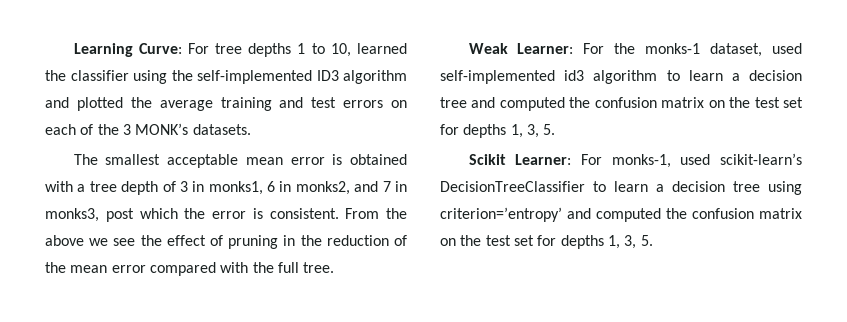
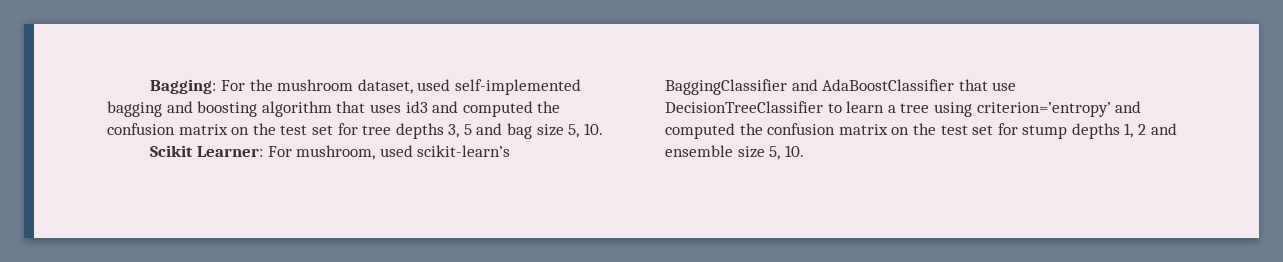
- Learning Curve: For tree depths 1 to 10, learned the classifier using the self-implemented ID3 algorithm and plotted the average training and test errors on each of the 3 MONK’s datasets.
- The smallest acceptable mean error is obtained with a tree depth of 3 in monks1, 6 in monks2, and 7 in monks3, post which the error is consistent. From the above we see the effect of pruning in the reduction of the mean error compared with the full tree.
- Weak Learner: For the monks-1 dataset, used self-implemented id3 algorithm to learn a decision tree and computed the confusion matrix on the test set for depths 1, 3, 5.
+ Bagging: For the mushroom dataset, used self-implemented bagging and boosting algorithm that uses id3 and computed the confusion matrix on the test set for tree depths 3, 5 and bag size 5, 10.
- Scikit Learner: For monks-1, used scikit-learn’s DecisionTreeClassifier to learn a decision tree using criterion=’entropy’ and computed the confusion matrix on the test set for depths 1, 3, 5.
+ Scikit Learner: For mushroom, used scikit-learn’s BaggingClassifier and AdaBoostClassifier that use DecisionTreeClassifier to learn a tree using criterion=’entropy’ and computed the confusion matrix on the test set for stump depths 1, 2 and ensemble size 5, 10.

